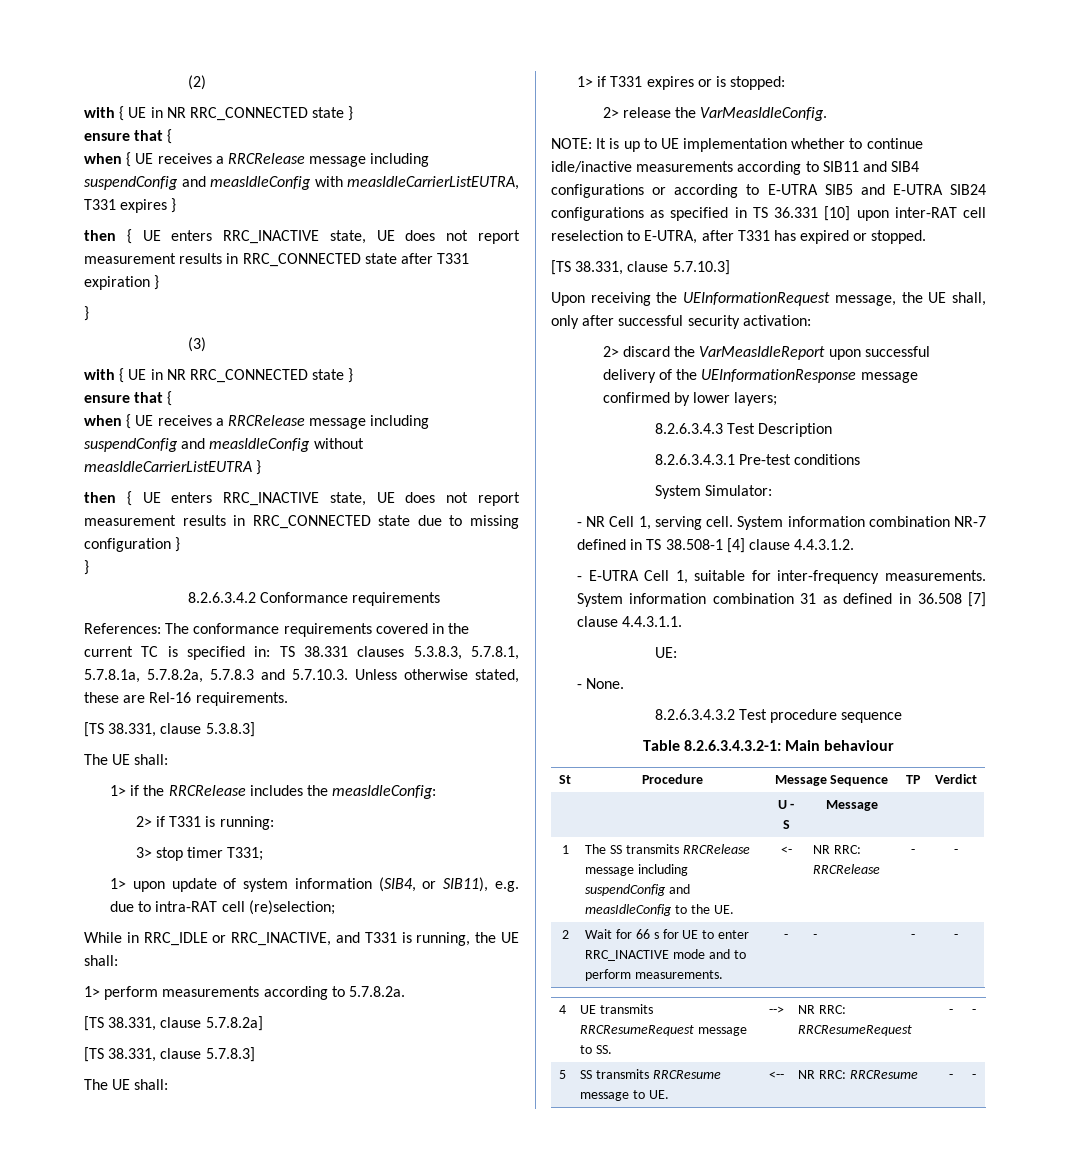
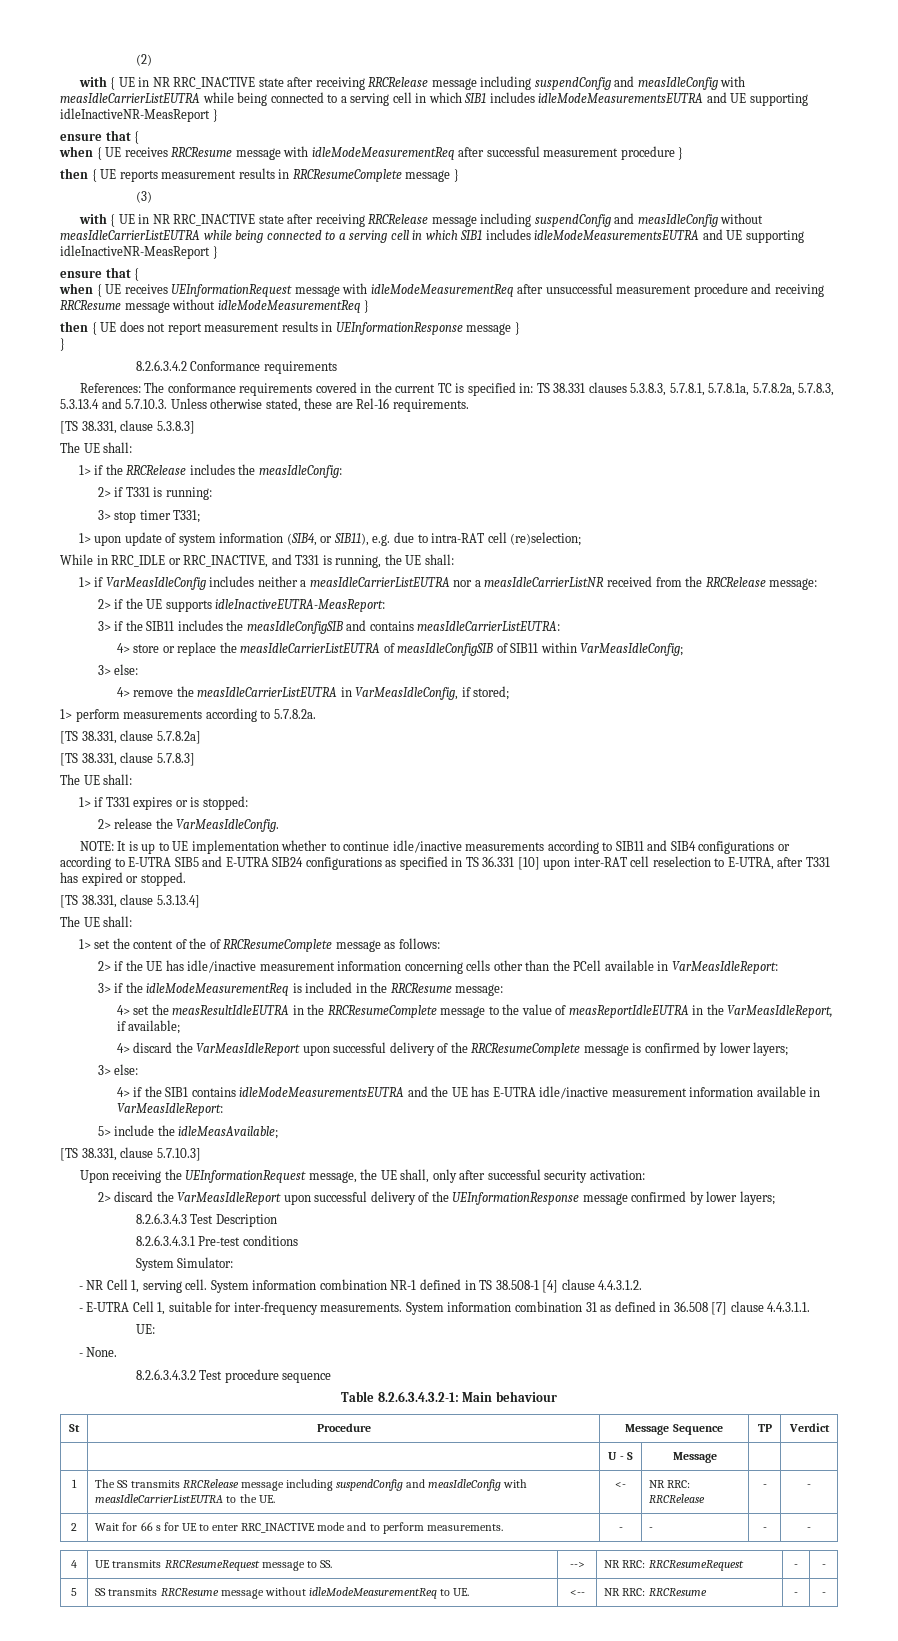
  (2)
- with { UE in NR RRC_CONNECTED state }
+ with { UE in NR RRC_INACTIVE state after receiving RRCRelease message including suspendConfig and measIdleConfig with measIdleCarrierListEUTRA while being connected to a serving cell in which SIB1 includes idleModeMeasurementsEUTRA and UE supporting idleInactiveNR-MeasReport }
  ensure that {
- when { UE receives a RRCRelease message including suspendConfig and measIdleConfig with measIdleCarrierListEUTRA, T331 expires }
- then { UE enters RRC_INACTIVE state, UE does not report measurement results in RRC_CONNECTED state after T331 expiration }
- }
+ when { UE receives RRCResume message with idleModeMeasurementReq after successful measurement procedure }
+ then { UE reports measurement results in RRCResumeComplete message }
  (3)
- with { UE in NR RRC_CONNECTED state }
+ with { UE in NR RRC_INACTIVE state after receiving RRCRelease message including suspendConfig and measIdleConfig without measIdleCarrierListEUTRA while being connected to a serving cell in which SIB1 includes idleModeMeasurementsEUTRA and UE supporting idleInactiveNR-MeasReport }
  ensure that {
- when { UE receives a RRCRelease message including suspendConfig and measIdleConfig without measIdleCarrierListEUTRA }
- then { UE enters RRC_INACTIVE state, UE does not report measurement results in RRC_CONNECTED state due to missing configuration }
+ when { UE receives UEInformationRequest message with idleModeMeasurementReq after unsuccessful measurement procedure and receiving RRCResume message without idleModeMeasurementReq }
+ then { UE does not report measurement results in UEInformationResponse message }
- References: The conformance requirements covered in the current TC is specified in: TS 38.331 clauses 5.3.8.3, 5.7.8.1, 5.7.8.1a, 5.7.8.2a, 5.7.8.3 and 5.7.10.3. Unless otherwise stated, these are Rel-16 requirements.
+ References: The conformance requirements covered in the current TC is specified in: TS 38.331 clauses 5.3.8.3, 5.7.8.1, 5.7.8.1a, 5.7.8.2a, 5.7.8.3, 5.3.13.4 and 5.7.10.3. Unless otherwise stated, these are Rel-16 requirements.
+ 1> if VarMeasIdleConfig includes neither a measIdleCarrierListEUTRA nor a measIdleCarrierListNR received from the RRCRelease message:
+ 2> if the UE supports idleInactiveEUTRA-MeasReport:
+ 3> if the SIB11 includes the measIdleConfigSIB and contains measIdleCarrierListEUTRA:
+ 4> store or replace the measIdleCarrierListEUTRA of measIdleConfigSIB of SIB11 within VarMeasIdleConfig;
+ 3> else:
+ 4> remove the measIdleCarrierListEUTRA in VarMeasIdleConfig, if stored;
+ [TS 38.331, clause 5.3.13.4]
+ The UE shall:
+ 1> set the content of the of RRCResumeComplete message as follows:
+ 2> if the UE has idle/inactive measurement information concerning cells other than the PCell available in VarMeasIdleReport:
+ 3> if the idleModeMeasurementReq is included in the RRCResume message:
+ 4> set the measResultIdleEUTRA in the RRCResumeComplete message to the value of measReportIdleEUTRA in the VarMeasIdleReport, if available;
+ 4> discard the VarMeasIdleReport upon successful delivery of the RRCResumeComplete message is confirmed by lower layers;
+ 3> else:
+ 4> if the SIB1 contains idleModeMeasurementsEUTRA and the UE has E-UTRA idle/inactive measurement information available in VarMeasIdleReport:
+ 5> include the idleMeasAvailable;
- System information combination NR-7 defined in TS 38.508-1 [4] clause 4.4.3.1.2.
+ System information combination NR-1 defined in TS 38.508-1 [4] clause 4.4.3.1.2.
- 1 | The SS transmits RRCRelease message including suspendConfig and measIdleConfig to the UE. | <- | NR RRC: RRCRelease | - | -
+ 1 | The SS transmits RRCRelease message including suspendConfig and measIdleConfig with measIdleCarrierListEUTRA to the UE. | <- | NR RRC: RRCRelease | - | -
- 5 | SS transmits RRCResume message to UE. | <-- | NR RRC: RRCResume | - | -
+ 5 | SS transmits RRCResume message without idleModeMeasurementReq to UE. | <-- | NR RRC: RRCResume | - | -

